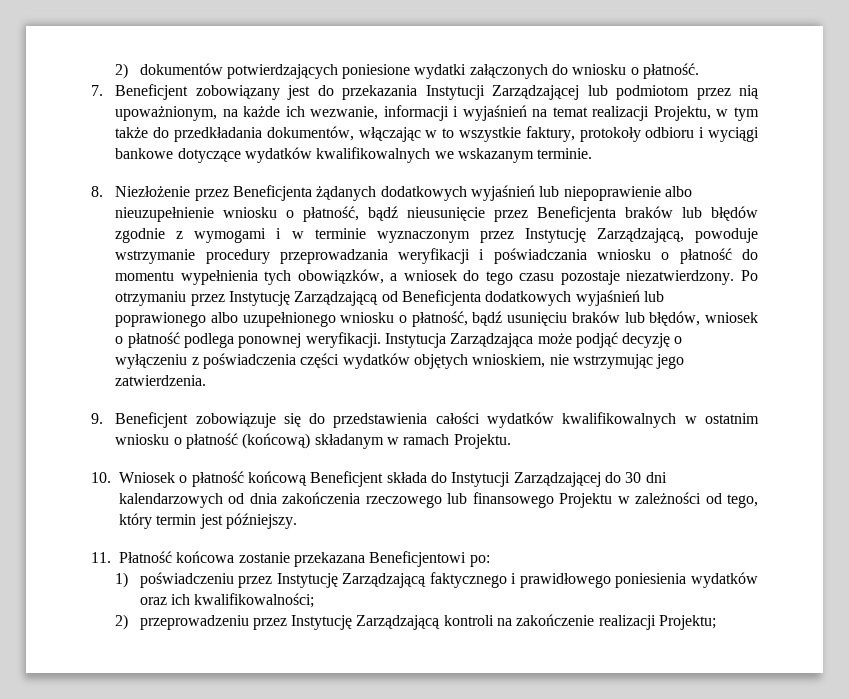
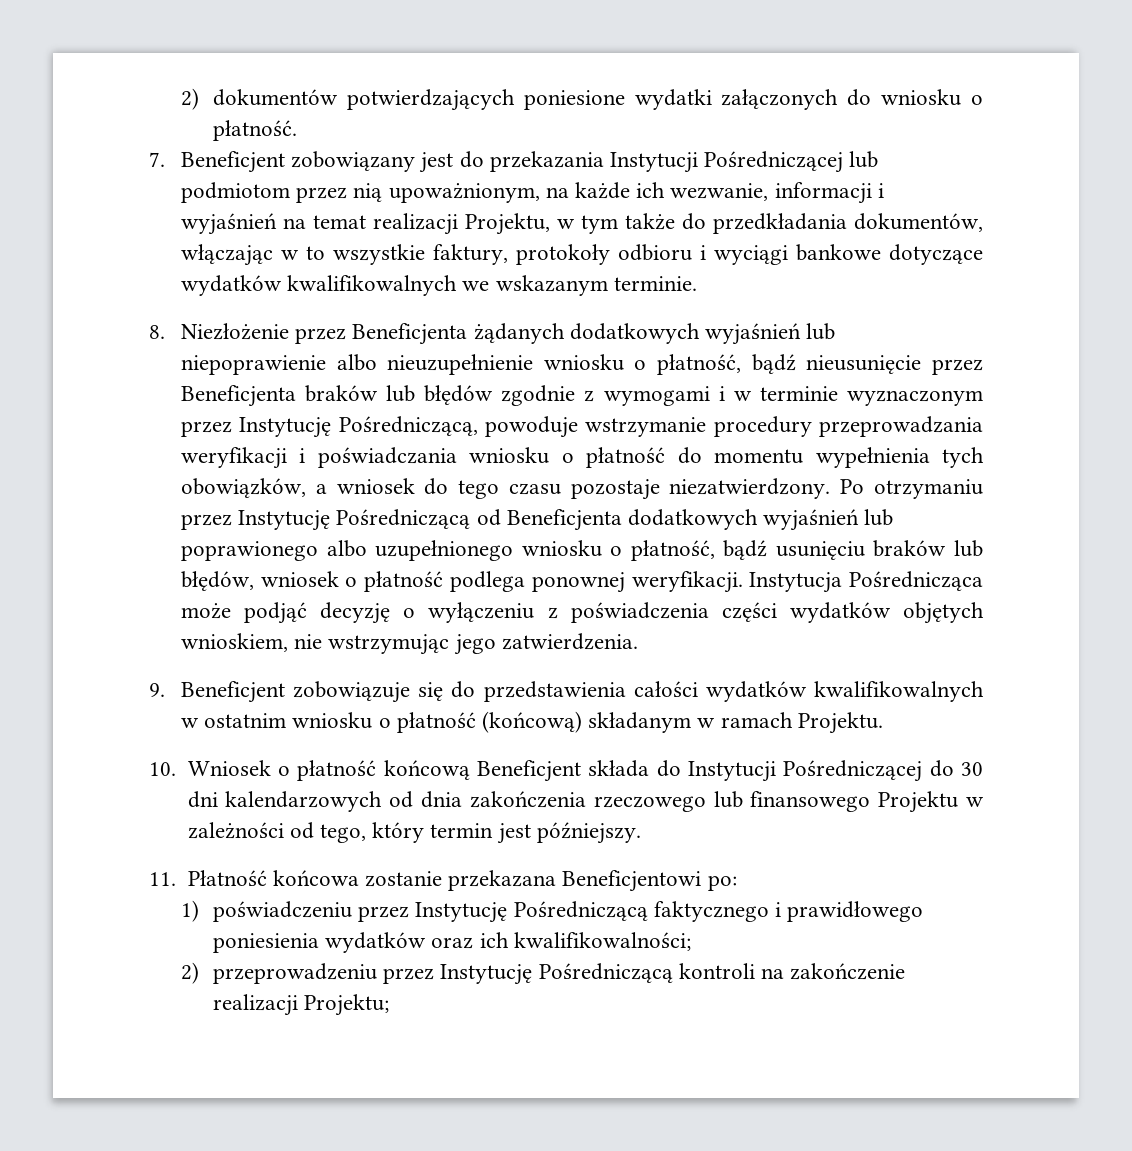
- 7. Beneficjent zobowiązany jest do przekazania Instytucji Zarządzającej lub podmiotom przez nią upoważnionym, na każde ich wezwanie, informacji i wyjaśnień na temat realizacji Projektu, w tym także do przedkładania dokumentów, włączając w to wszystkie faktury, protokoły odbioru i wyciągi bankowe dotyczące wydatków kwalifikowalnych we wskazanym terminie.
+ 7. Beneficjent zobowiązany jest do przekazania Instytucji Pośredniczącej lub podmiotom przez nią upoważnionym, na każde ich wezwanie, informacji i wyjaśnień na temat realizacji Projektu, w tym także do przedkładania dokumentów, włączając w to wszystkie faktury, protokoły odbioru i wyciągi bankowe dotyczące wydatków kwalifikowalnych we wskazanym terminie.
- 8. Niezłożenie przez Beneficjenta żądanych dodatkowych wyjaśnień lub niepoprawienie albo nieuzupełnienie wniosku o płatność, bądź nieusunięcie przez Beneficjenta braków lub błędów zgodnie z wymogami i w terminie wyznaczonym przez Instytucję Zarządzającą, powoduje wstrzymanie procedury przeprowadzania weryfikacji i poświadczania wniosku o płatność do momentu wypełnienia tych obowiązków, a wniosek do tego czasu pozostaje niezatwierdzony.
+ 8. Niezłożenie przez Beneficjenta żądanych dodatkowych wyjaśnień lub niepoprawienie albo nieuzupełnienie wniosku o płatność, bądź nieusunięcie przez Beneficjenta braków lub błędów zgodnie z wymogami i w terminie wyznaczonym przez Instytucję Pośredniczącą, powoduje wstrzymanie procedury przeprowadzania weryfikacji i poświadczania wniosku o płatność do momentu wypełnienia tych obowiązków, a wniosek do tego czasu pozostaje niezatwierdzony.
- Po otrzymaniu przez Instytucję Zarządzającą od Beneficjenta dodatkowych wyjaśnień lub poprawionego albo uzupełnionego wniosku o płatność, bądź usunięciu braków lub błędów, wniosek o płatność podlega ponownej weryfikacji.
+ Po otrzymaniu przez Instytucję Pośredniczącą od Beneficjenta dodatkowych wyjaśnień lub poprawionego albo uzupełnionego wniosku o płatność, bądź usunięciu braków lub błędów, wniosek o płatność podlega ponownej weryfikacji.
- Instytucja Zarządzająca może podjąć decyzję o wyłączeniu z poświadczenia części wydatków objętych wnioskiem, nie wstrzymując jego zatwierdzenia.
+ Instytucja Pośrednicząca może podjąć decyzję o wyłączeniu z poświadczenia części wydatków objętych wnioskiem, nie wstrzymując jego zatwierdzenia.
- 10. Wniosek o płatność końcową Beneficjent składa do Instytucji Zarządzającej do 30 dni kalendarzowych od dnia zakończenia rzeczowego lub finansowego Projektu w zależności od tego, który termin jest późniejszy.
+ 10. Wniosek o płatność końcową Beneficjent składa do Instytucji Pośredniczącej do 30 dni kalendarzowych od dnia zakończenia rzeczowego lub finansowego Projektu w zależności od tego, który termin jest późniejszy.
- 1) poświadczeniu przez Instytucję Zarządzającą faktycznego i prawidłowego poniesienia wydatków oraz ich kwalifikowalności;
+ 1) poświadczeniu przez Instytucję Pośredniczącą faktycznego i prawidłowego poniesienia wydatków oraz ich kwalifikowalności;
- 2) przeprowadzeniu przez Instytucję Zarządzającą kontroli na zakończenie realizacji Projektu;
+ 2) przeprowadzeniu przez Instytucję Pośredniczącą kontroli na zakończenie realizacji Projektu;

